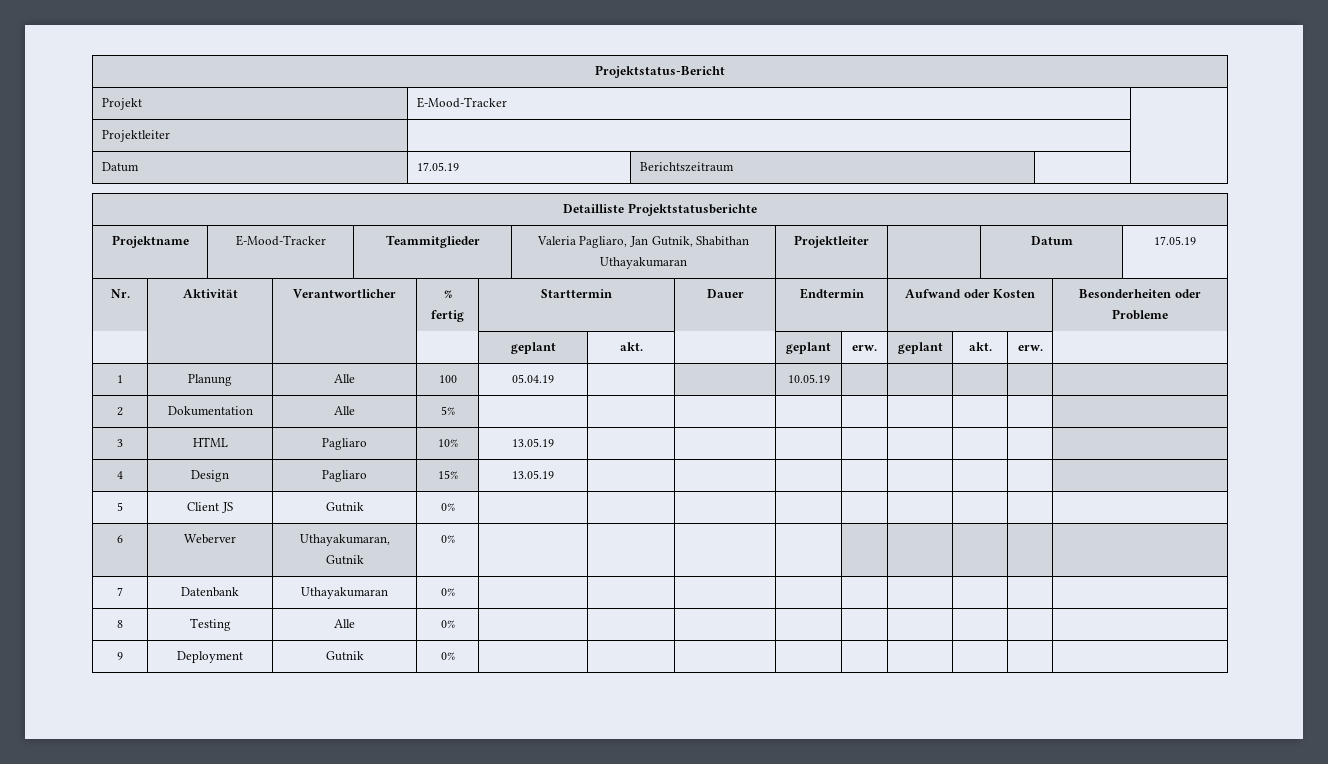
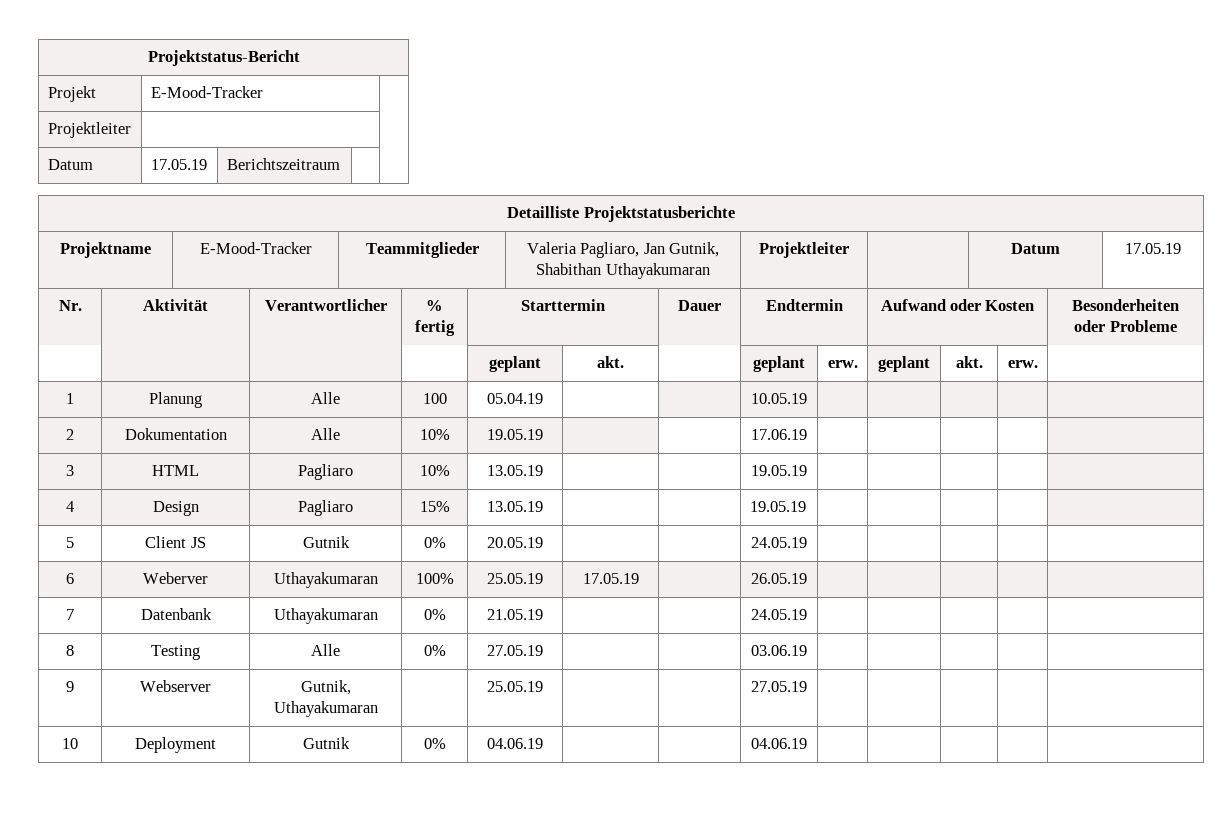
- 2 | Dokumentation | Alle | 5% | | | | | | | | |
+ 2 | Dokumentation | Alle | 10% | 19.05.19 | | | 17.06.19 | | | | |
- 3 | HTML | Pagliaro | 10% | 13.05.19 | | | | | | | |
+ 3 | HTML | Pagliaro | 10% | 13.05.19 | | | 19.05.19 | | | | |
- 4 | Design | Pagliaro | 15% | 13.05.19 | | | | | | | |
+ 4 | Design | Pagliaro | 15% | 13.05.19 | | | 19.05.19 | | | | |
- 5 | Client JS | Gutnik | 0% | | | | | | | | |
+ 5 | Client JS | Gutnik | 0% | 20.05.19 | | | 24.05.19 | | | | |
- 6 | Weberver | Uthayakumaran, Gutnik | 0% | | | | | | | | |
+ 6 | Weberver | Uthayakumaran | 100% | 25.05.19 | 17.05.19 | | 26.05.19 | | | | |
- 7 | Datenbank | Uthayakumaran | 0% | | | | | | | | |
+ 7 | Datenbank | Uthayakumaran | 0% | 21.05.19 | | | 24.05.19 | | | | |
- 8 | Testing | Alle | 0% | | | | | | | | |
+ 8 | Testing | Alle | 0% | 27.05.19 | | | 03.06.19 | | | | |
- 9 | Deployment | Gutnik | 0% | | | | | | | | |
+ 9 | Webserver | Gutnik, Uthayakumaran | | 25.05.19 | | | 27.05.19 | | | | |
+ 10 | Deployment | Gutnik | 0% | 04.06.19 | | | 04.06.19 | | | | |

